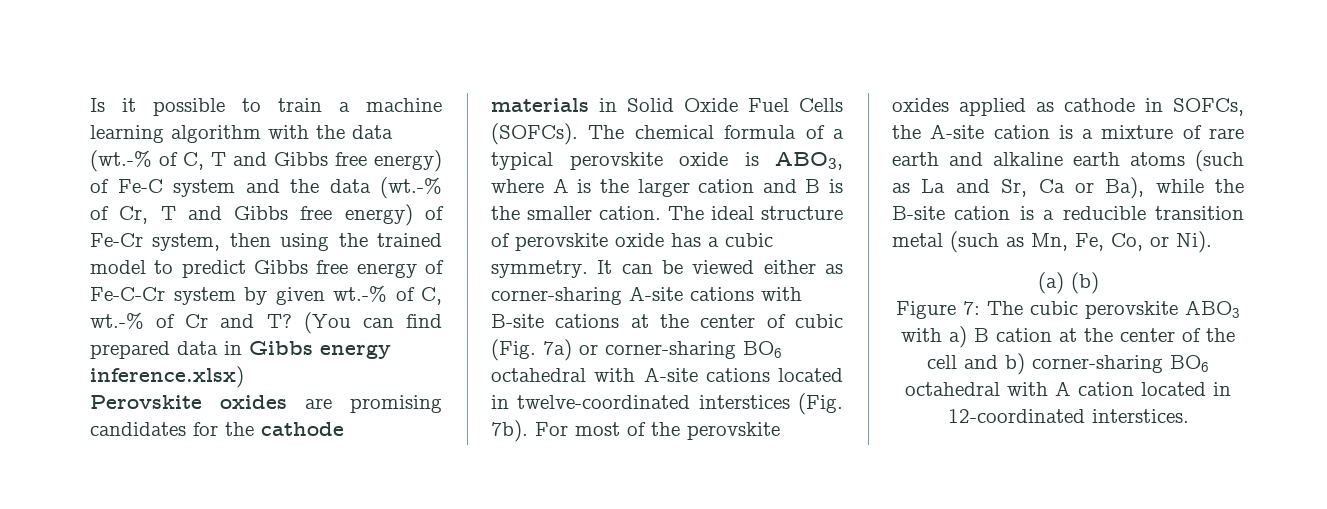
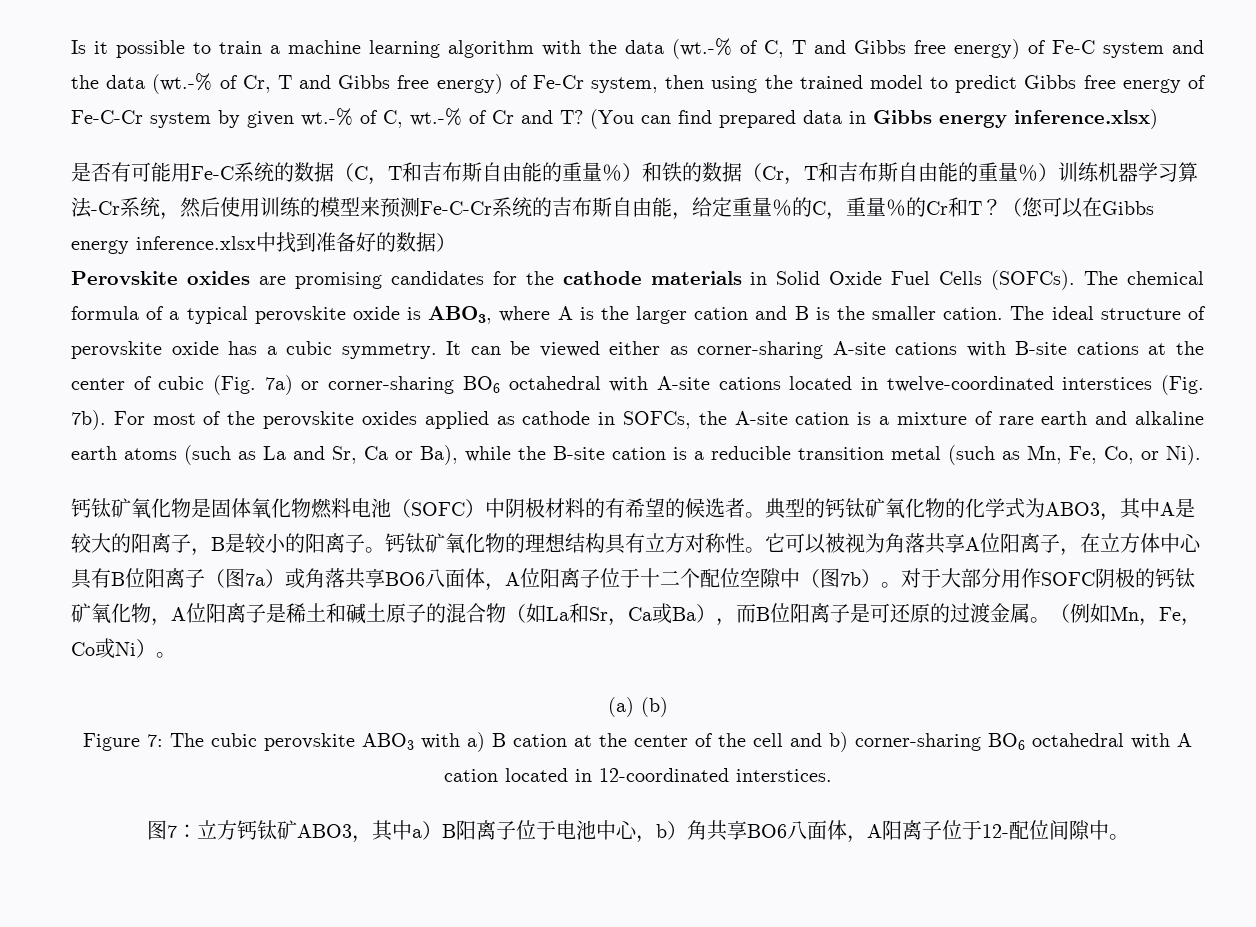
+ 是否有可能用Fe-C系统的数据（C，T和吉布斯自由能的重量％）和铁的数据（Cr，T和吉布斯自由能的重量％）训练机器学习算法-Cr系统，然后使用训练的模型来预测Fe-C-Cr系统的吉布斯自由能，给定重量％的C，重量％的Cr和T？（您可以在Gibbs energy inference.xlsx中找到准备好的数据）
+ 钙钛矿氧化物是固体氧化物燃料电池（SOFC）中阴极材料的有希望的候选者。典型的钙钛矿氧化物的化学式为ABO3，其中A是较大的阳离子，B是较小的阳离子。钙钛矿氧化物的理想结构具有立方对称性。它可以被视为角落共享A位阳离子，在立方体中心具有B位阳离子（图7a）或角落共享BO6八面体，A位阳离子位于十二个配位空隙中（图7b）。对于大部分用作SOFC阴极的钙钛矿氧化物，A位阳离子是稀土和碱土原子的混合物（如La和Sr，Ca或Ba），而B位阳离子是可还原的过渡金属。（例如Mn，Fe，Co或Ni）。
+ 图7：立方钙钛矿ABO3，其中a）B阳离子位于电池中心，b）角共享BO6八面体，A阳离子位于12-配位间隙中。

